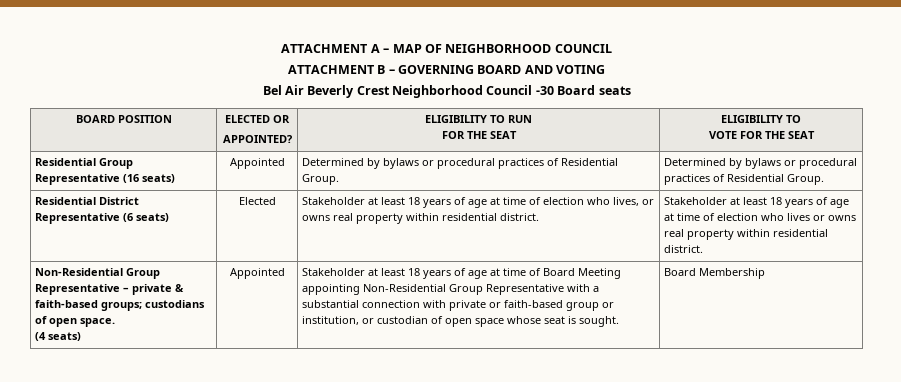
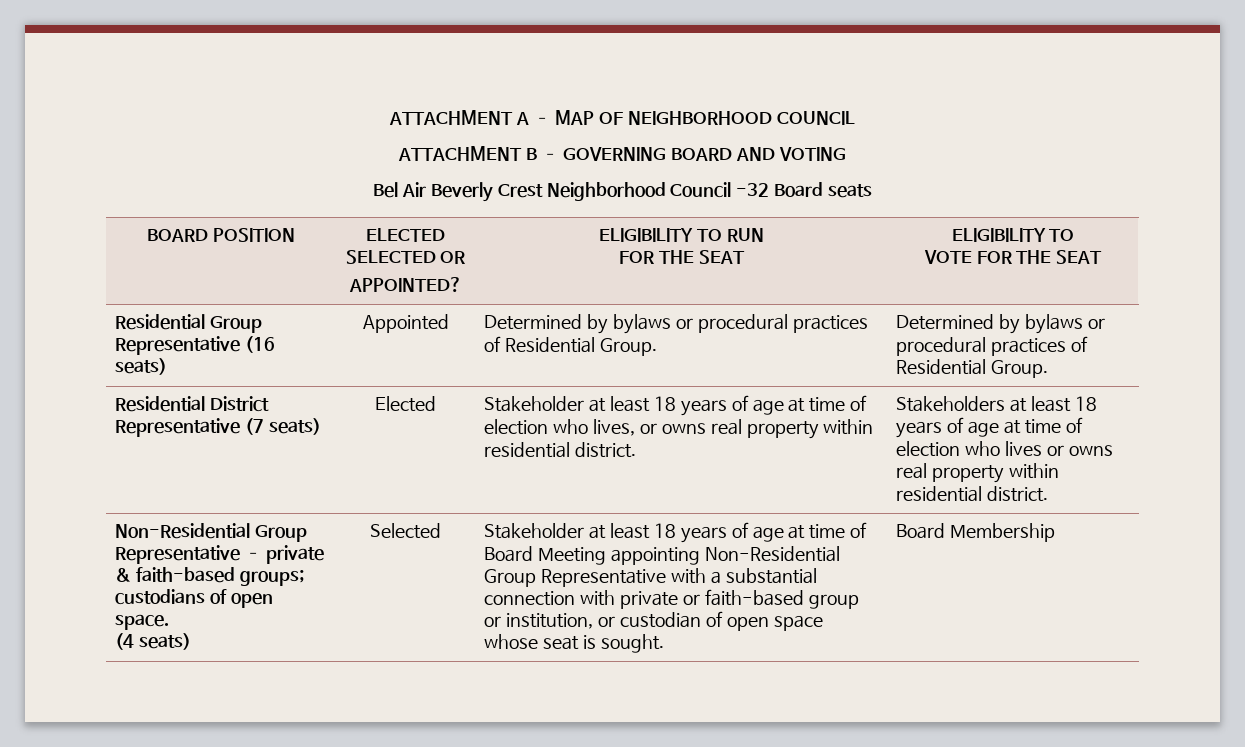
- Bel Air Beverly Crest Neighborhood Council -30 Board seats
+ Bel Air Beverly Crest Neighborhood Council -32 Board seats
- BOARD POSITION | ELECTED OR
+ BOARD POSITION | ELECTED SELECTED OR
- Residential District Representative (6 seats)
+ Residential District Representative (7 seats)
- Stakeholder at least 18 years of age at time of election who lives or owns real property within residential district.
+ Stakeholders at least 18 years of age at time of election who lives or owns real property within residential district.
- (4 seats) | Appointed
+ (4 seats) | Selected

